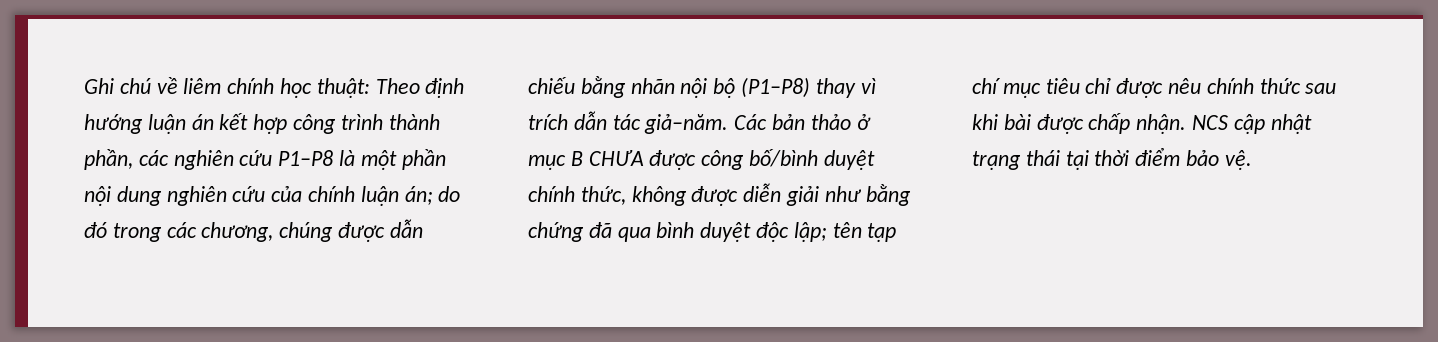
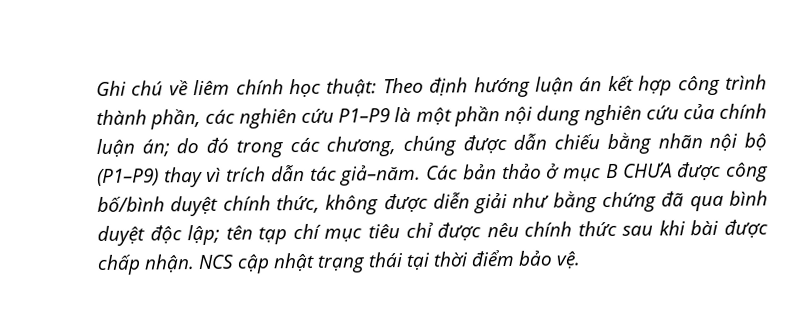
- Ghi chú về liêm chính học thuật: Theo định hướng luận án kết hợp công trình thành phần, các nghiên cứu P1–P8 là một phần nội dung nghiên cứu của chính luận án; do đó trong các chương, chúng được dẫn chiếu bằng nhãn nội bộ (P1–P8) thay vì trích dẫn tác giả–năm.
+ Ghi chú về liêm chính học thuật: Theo định hướng luận án kết hợp công trình thành phần, các nghiên cứu P1–P9 là một phần nội dung nghiên cứu của chính luận án; do đó trong các chương, chúng được dẫn chiếu bằng nhãn nội bộ (P1–P9) thay vì trích dẫn tác giả–năm.

